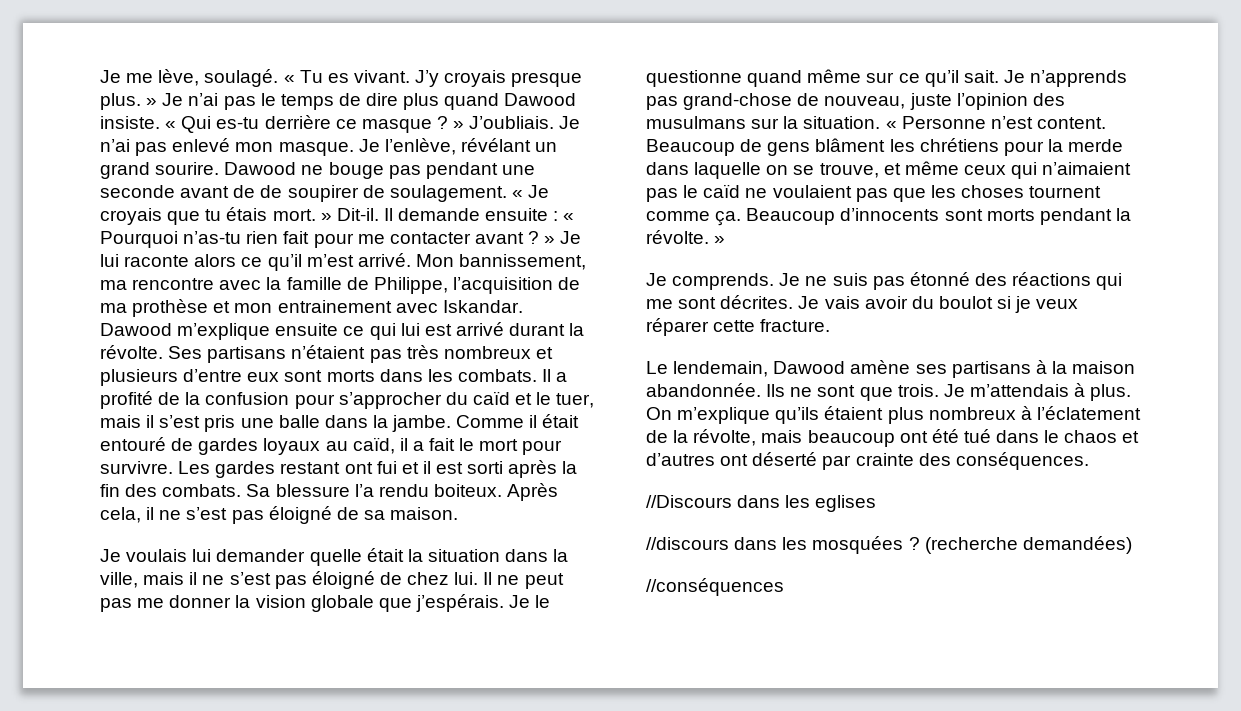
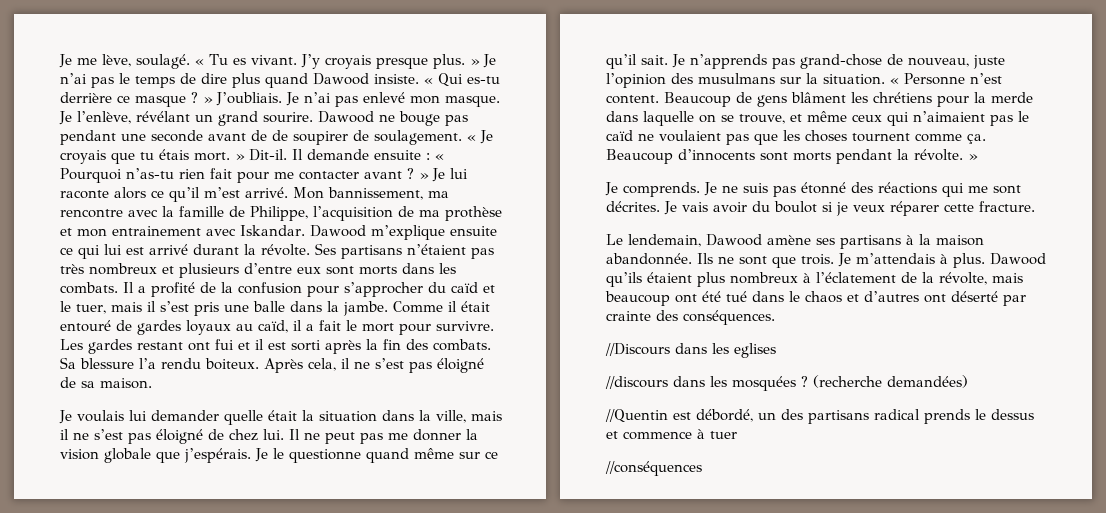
- On m’explique qu’ils étaient plus nombreux à l’éclatement de la révolte, mais beaucoup ont été tué dans le chaos et d’autres ont déserté par crainte des conséquences.
+ Dawood qu’ils étaient plus nombreux à l’éclatement de la révolte, mais beaucoup ont été tué dans le chaos et d’autres ont déserté par crainte des conséquences.
+ //Quentin est débordé, un des partisans radical prends le dessus et commence à tuer

